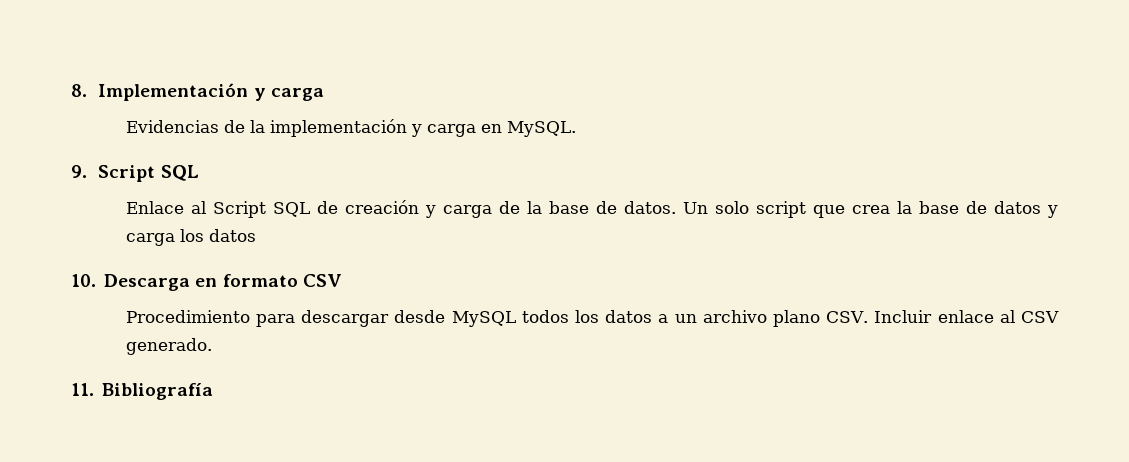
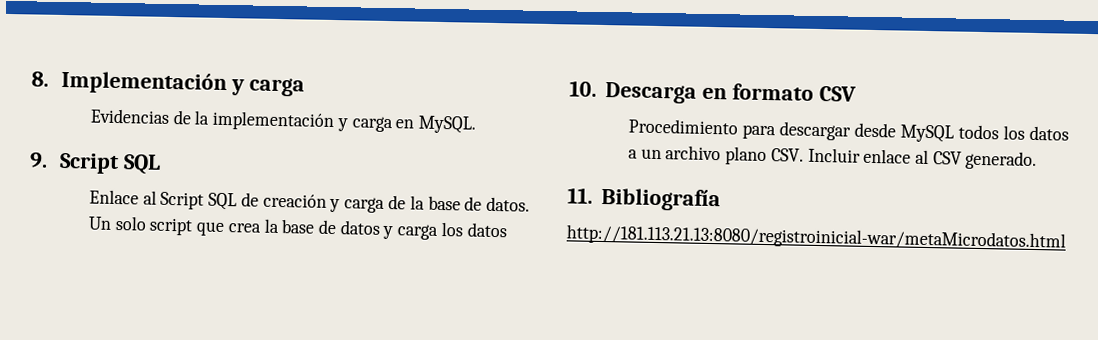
+ http://181.113.21.13:8080/registroinicial-war/metaMicrodatos.html

